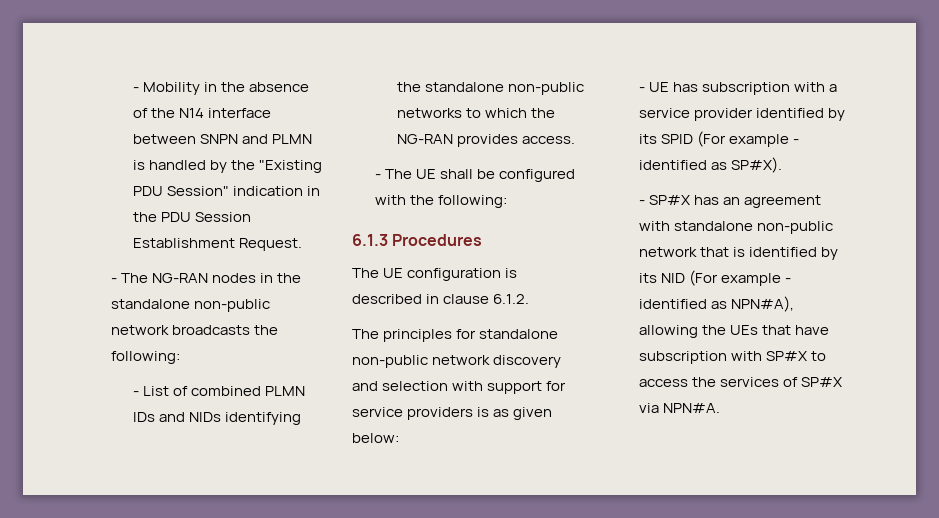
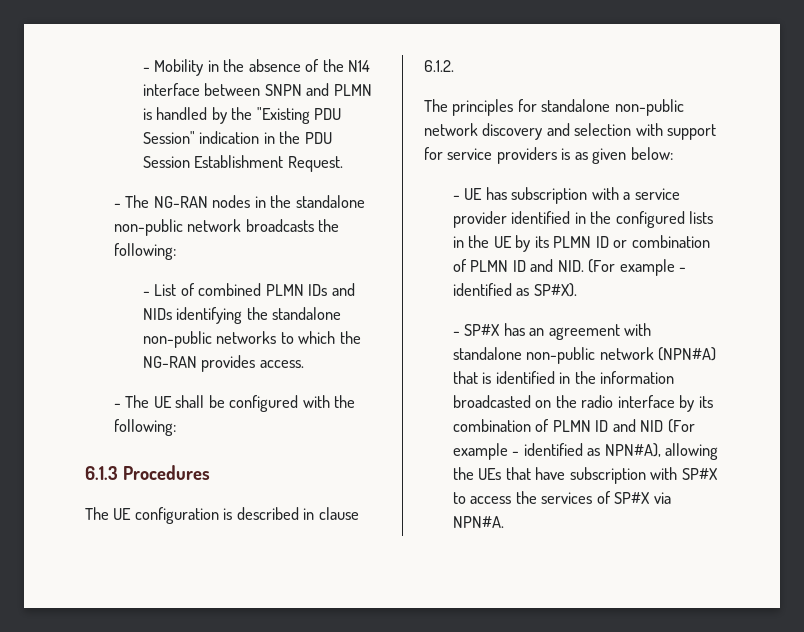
- - UE has subscription with a service provider identified by its SPID (For example - identified as SP#X).
+ - UE has subscription with a service provider identified in the configured lists in the UE by its PLMN ID or combination of PLMN ID and NID. (For example - identified as SP#X).
- - SP#X has an agreement with standalone non-public network that is identified by its NID (For example - identified as NPN#A), allowing the UEs that have subscription with SP#X to access the services of SP#X via NPN#A.
+ - SP#X has an agreement with standalone non-public network (NPN#A) that is identified in the information broadcasted on the radio interface by its combination of PLMN ID and NID (For example - identified as NPN#A), allowing the UEs that have subscription with SP#X to access the services of SP#X via NPN#A.

